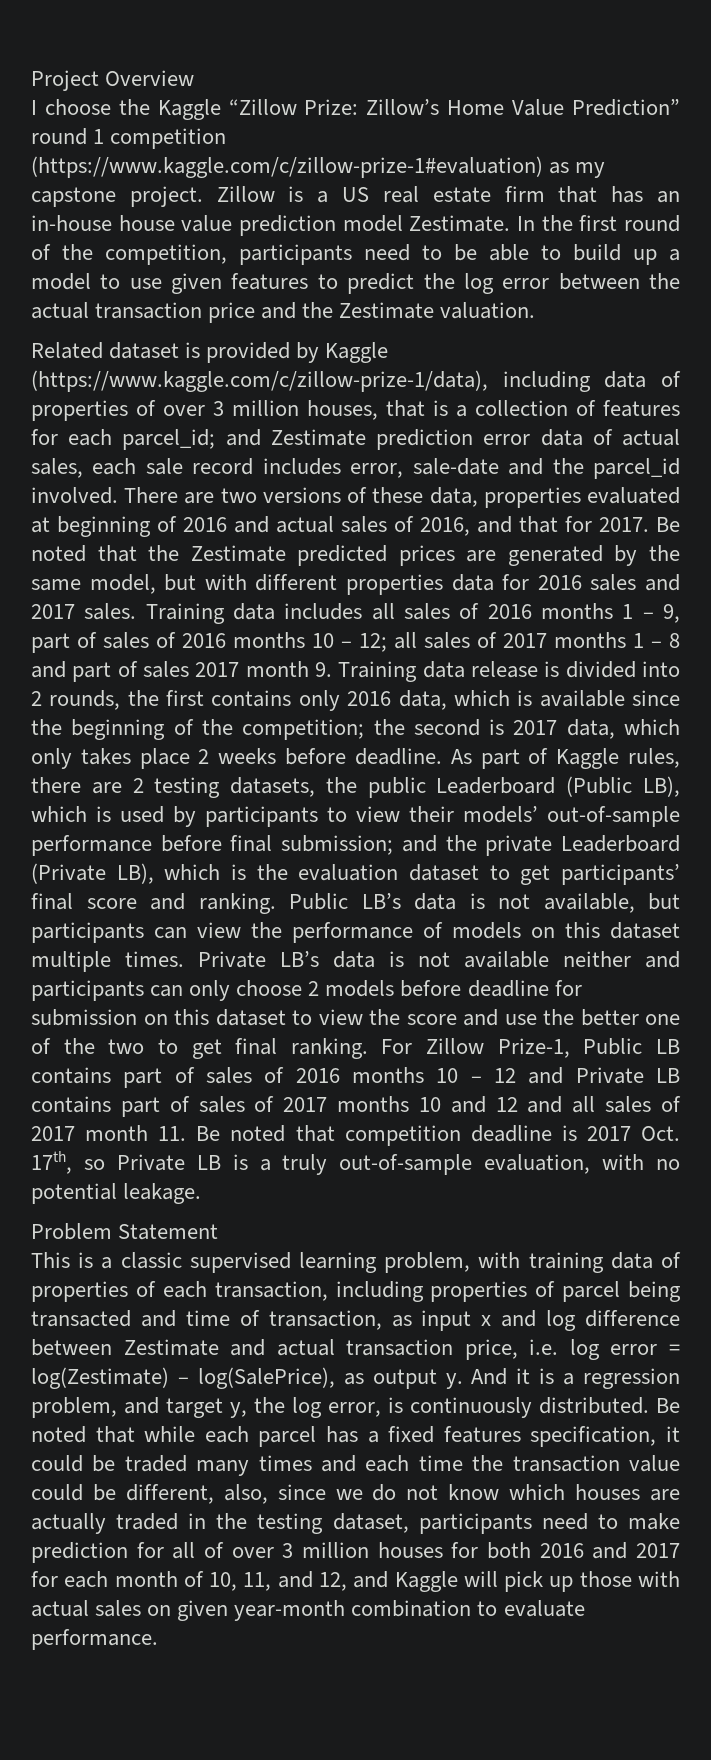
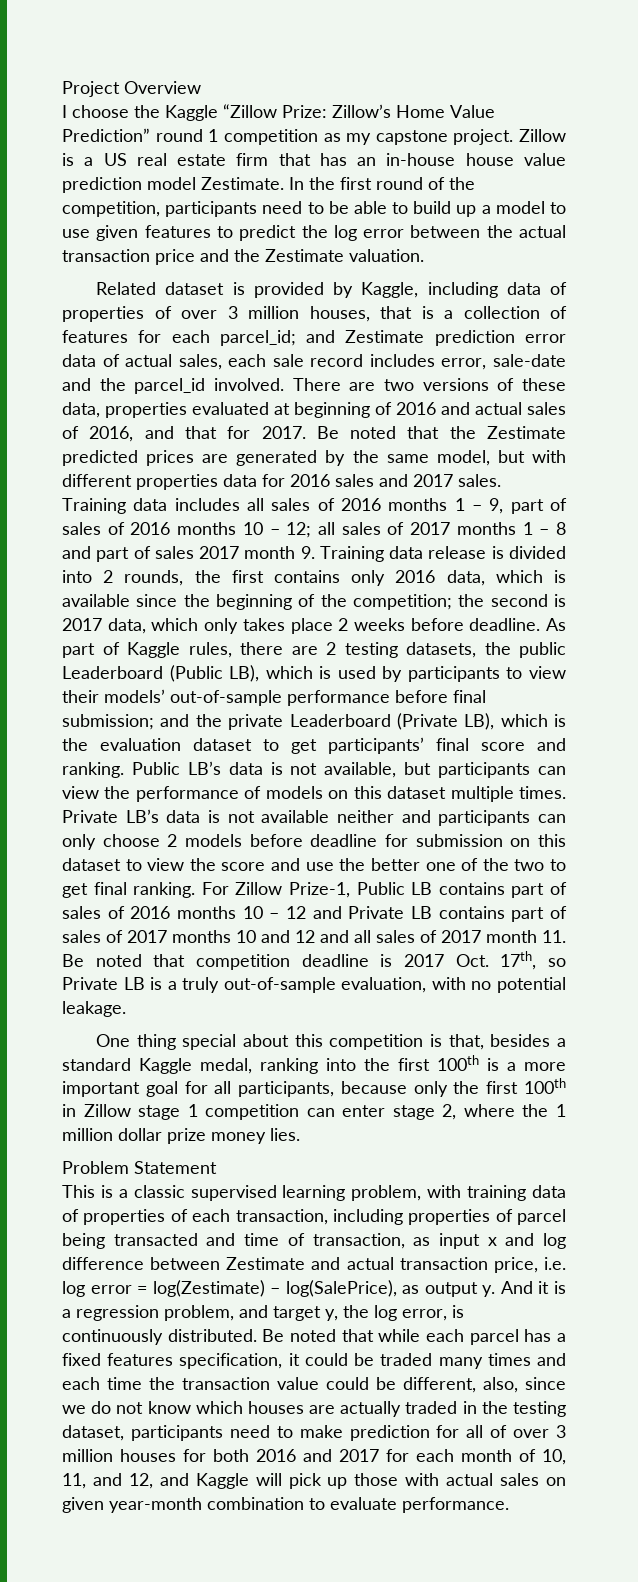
- I choose the Kaggle “Zillow Prize: Zillow’s Home Value Prediction” round 1 competition (https://www.kaggle.com/c/zillow-prize-1#evaluation) as my capstone project.
+ I choose the Kaggle “Zillow Prize: Zillow’s Home Value Prediction” round 1 competition as my capstone project.
- Related dataset is provided by Kaggle (https://www.kaggle.com/c/zillow-prize-1/data), including data of properties of over 3 million houses, that is a collection of features for each parcel_id; and Zestimate prediction error data of actual sales, each sale record includes error, sale-date and the parcel_id involved.
+ Related dataset is provided by Kaggle, including data of properties of over 3 million houses, that is a collection of features for each parcel_id; and Zestimate prediction error data of actual sales, each sale record includes error, sale-date and the parcel_id involved.
+ One thing special about this competition is that, besides a standard Kaggle medal, ranking into the first 100th is a more important goal for all participants, because only the first 100th in Zillow stage 1 competition can enter stage 2, where the 1 million dollar prize money lies.

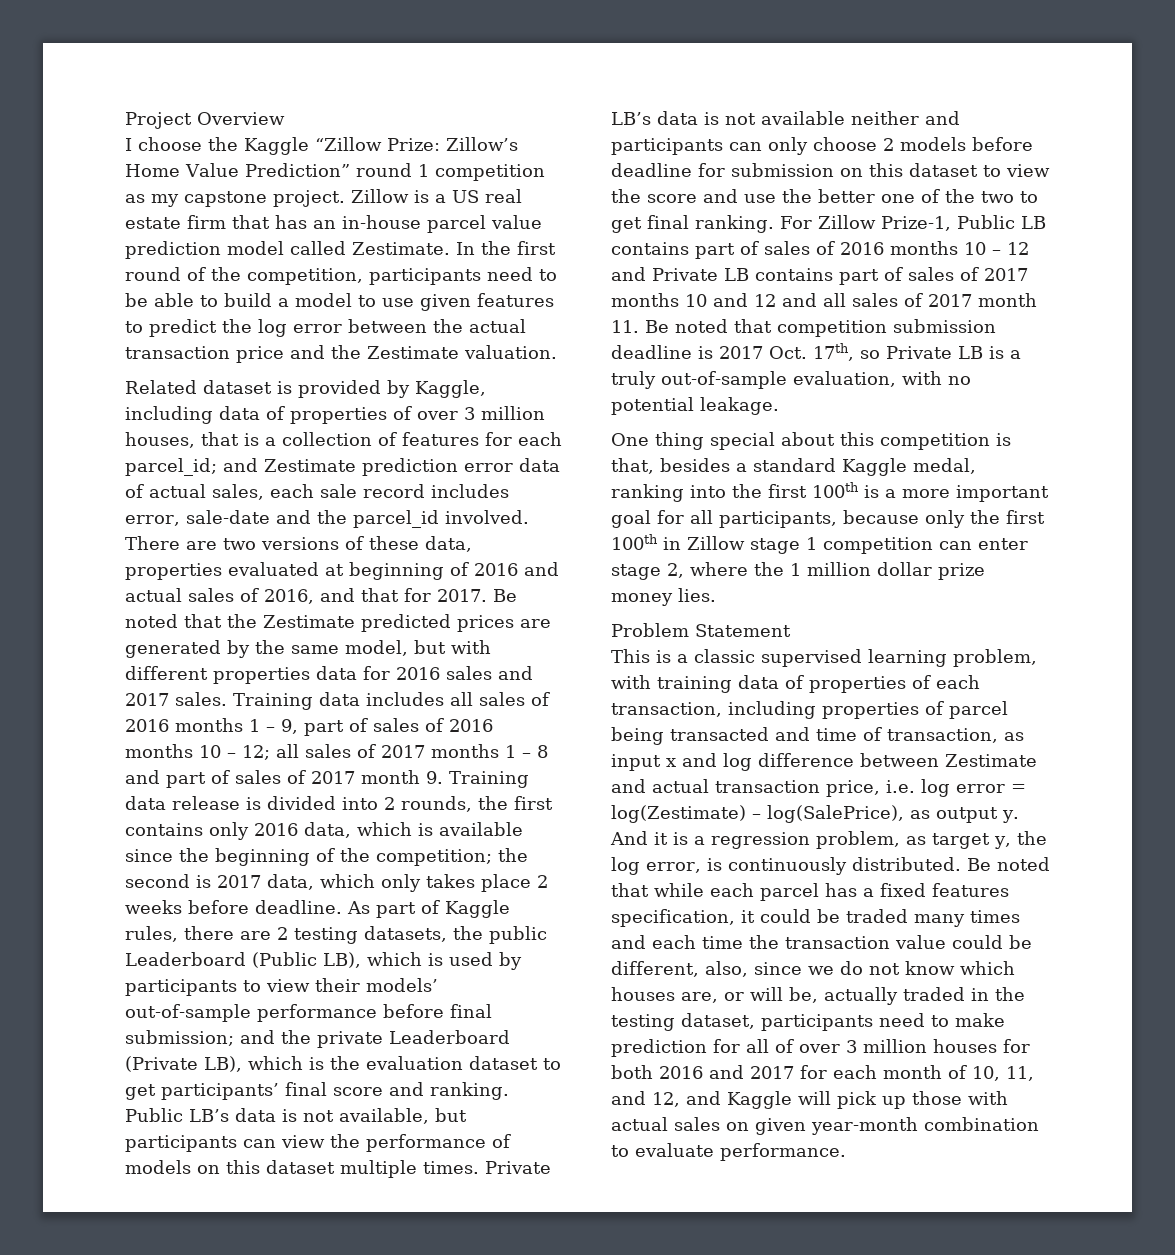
- Zillow is a US real estate firm that has an in-house house value prediction model Zestimate.
+ Zillow is a US real estate firm that has an in-house parcel value prediction model called Zestimate.
- In the first round of the competition, participants need to be able to build up a model to use given features to predict the log error between the actual transaction price and the Zestimate valuation.
+ In the first round of the competition, participants need to be able to build a model to use given features to predict the log error between the actual transaction price and the Zestimate valuation.
- all sales of 2017 months 1 – 8 and part of sales 2017 month 9. Training data release is divided into 2 rounds, the first contains only 2016 data, which is available since the beginning of the competition;
+ all sales of 2017 months 1 – 8 and part of sales of 2017 month 9. Training data release is divided into 2 rounds, the first contains only 2016 data, which is available since the beginning of the competition;
- For Zillow Prize-1, Public LB contains part of sales of 2016 months 10 – 12 and Private LB contains part of sales of 2017 months 10 and 12 and all sales of 2017 month 11. Be noted that competition deadline is 2017 Oct. 17th, so Private LB is a truly out-of-sample evaluation, with no potential leakage.
+ For Zillow Prize-1, Public LB contains part of sales of 2016 months 10 – 12 and Private LB contains part of sales of 2017 months 10 and 12 and all sales of 2017 month 11. Be noted that competition submission deadline is 2017 Oct. 17th, so Private LB is a truly out-of-sample evaluation, with no potential leakage.
- And it is a regression problem, and target y, the log error, is continuously distributed.
+ And it is a regression problem, as target y, the log error, is continuously distributed.
- Be noted that while each parcel has a fixed features specification, it could be traded many times and each time the transaction value could be different, also, since we do not know which houses are actually traded in the testing dataset, participants need to make prediction for all of over 3 million houses for both 2016 and 2017 for each month of 10, 11, and 12, and Kaggle will pick up those with actual sales on given year-month combination to evaluate performance.
+ Be noted that while each parcel has a fixed features specification, it could be traded many times and each time the transaction value could be different, also, since we do not know which houses are, or will be, actually traded in the testing dataset, participants need to make prediction for all of over 3 million houses for both 2016 and 2017 for each month of 10, 11, and 12, and Kaggle will pick up those with actual sales on given year-month combination to evaluate performance.

